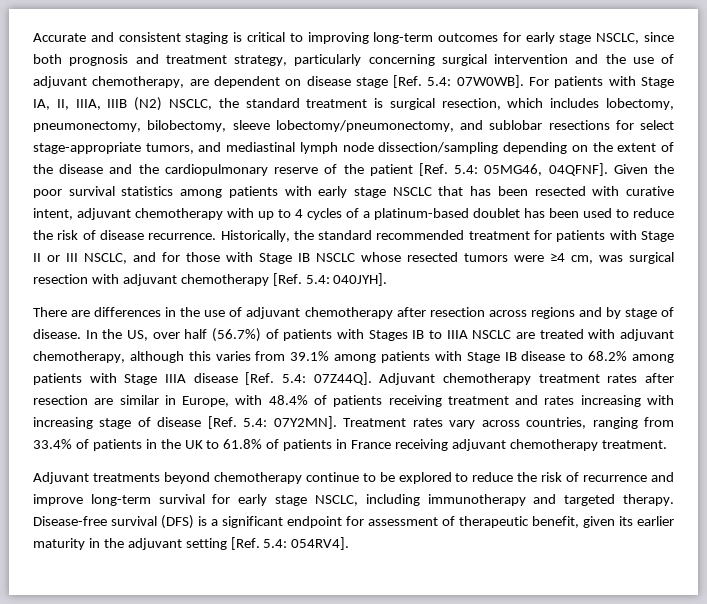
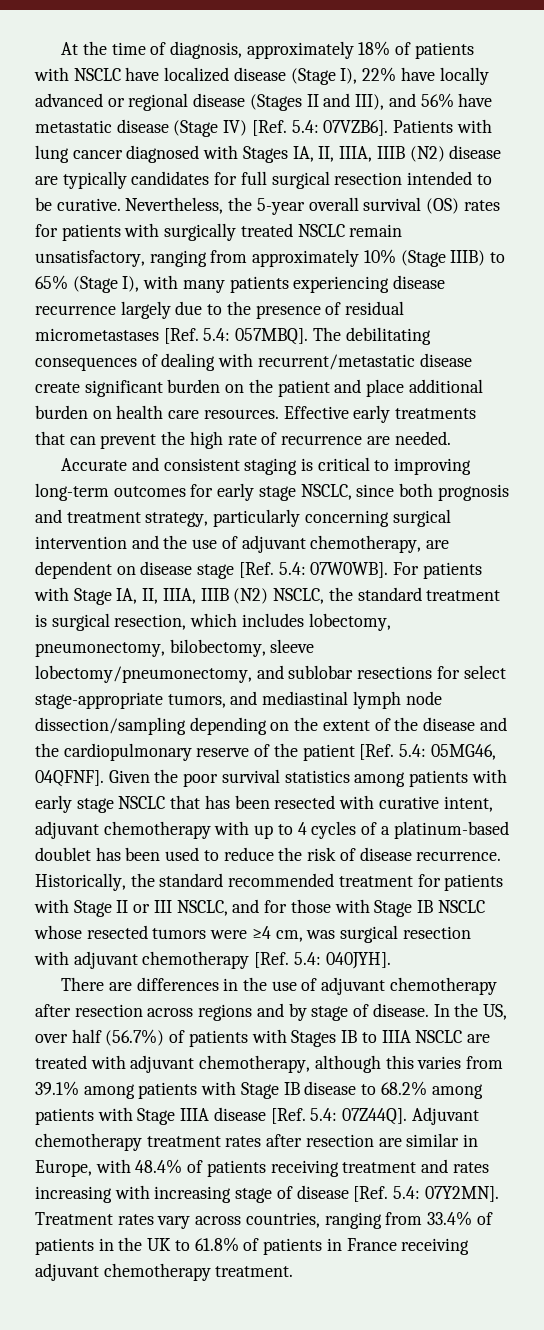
+ At the time of diagnosis, approximately 18% of patients with NSCLC have localized disease (Stage I), 22% have locally advanced or regional disease (Stages II and III), and 56% have metastatic disease (Stage IV) [Ref. 5.4: 07VZB6]. Patients with lung cancer diagnosed with Stages IA, II, IIIA, IIIB (N2) disease are typically candidates for full surgical resection intended to be curative. Nevertheless, the 5-year overall survival (OS) rates for patients with surgically treated NSCLC remain unsatisfactory, ranging from approximately 10% (Stage IIIB) to 65% (Stage I), with many patients experiencing disease recurrence largely due to the presence of residual micrometastases [Ref. 5.4: 057MBQ]. The debilitating consequences of dealing with recurrent/metastatic disease create significant burden on the patient and place additional burden on health care resources. Effective early treatments that can prevent the high rate of recurrence are needed.
- Adjuvant treatments beyond chemotherapy continue to be explored to reduce the risk of recurrence and improve long-term survival for early stage NSCLC, including immunotherapy and targeted therapy. Disease-free survival (DFS) is a significant endpoint for assessment of therapeutic benefit, given its earlier maturity in the adjuvant setting [Ref. 5.4: 054RV4].

